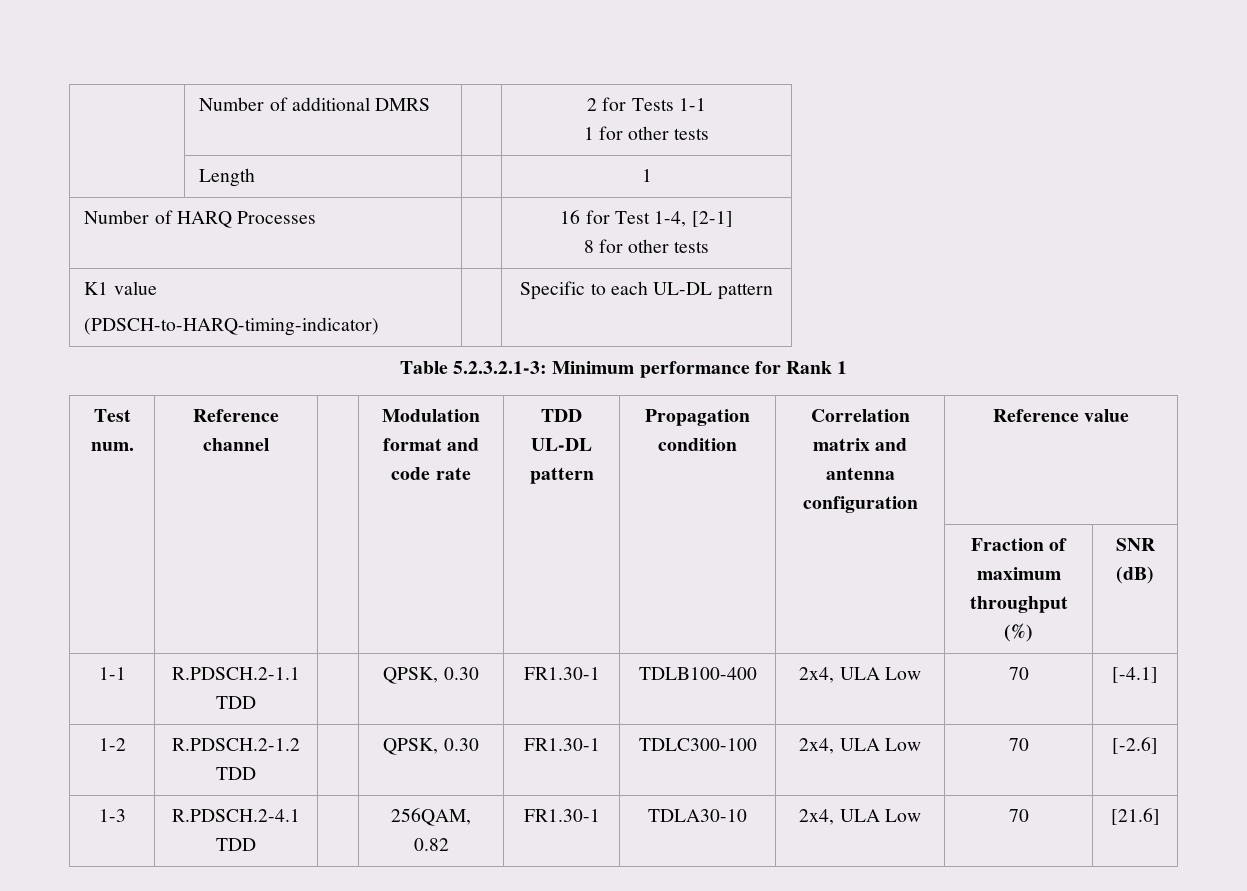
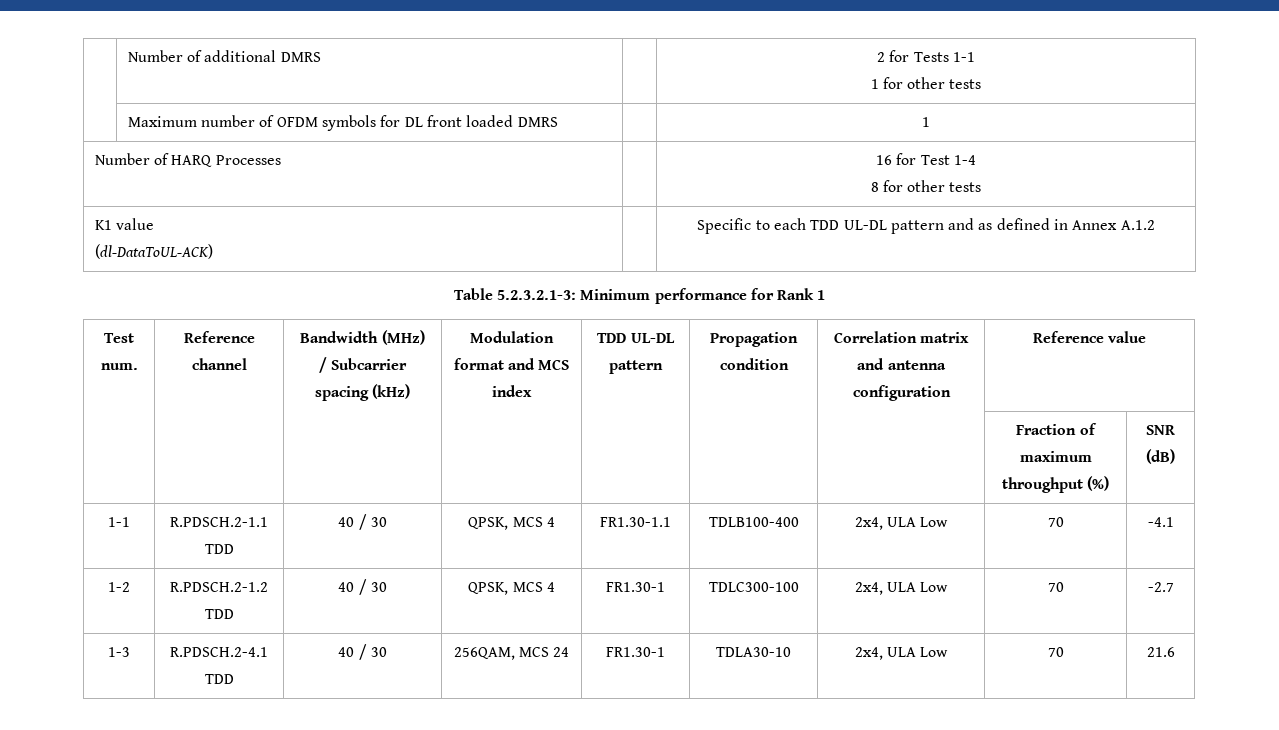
- | Length | | 1
+ | Maximum number of OFDM symbols for DL front loaded DMRS | | 1
- Number of HARQ Processes | | 16 for Test 1-4, [2-1]
+ Number of HARQ Processes | | 16 for Test 1-4
  K1 value
- (PDSCH-to-HARQ-timing-indicator) | | Specific to each UL-DL pattern
+ (dl-DataToUL-ACK) | | Specific to each TDD UL-DL pattern and as defined in Annex A.1.2
- Test num. | Reference channel | | Modulation format and code rate | TDD UL-DL pattern | Propagation condition | Correlation matrix and antenna configuration | Reference value
+ Test num. | Reference channel | Bandwidth (MHz) / Subcarrier spacing (kHz) | Modulation format and MCS index | TDD UL-DL pattern | Propagation condition | Correlation matrix and antenna configuration | Reference value
- 1-1 | R.PDSCH.2-1.1 TDD | | QPSK, 0.30 | FR1.30-1 | TDLB100-400 | 2x4, ULA Low | 70 | [-4.1]
+ 1-1 | R.PDSCH.2-1.1 TDD | 40 / 30 | QPSK, MCS 4 | FR1.30-1.1 | TDLB100-400 | 2x4, ULA Low | 70 | -4.1
- 1-2 | R.PDSCH.2-1.2 TDD | | QPSK, 0.30 | FR1.30-1 | TDLC300-100 | 2x4, ULA Low | 70 | [-2.6]
+ 1-2 | R.PDSCH.2-1.2 TDD | 40 / 30 | QPSK, MCS 4 | FR1.30-1 | TDLC300-100 | 2x4, ULA Low | 70 | -2.7
- 1-3 | R.PDSCH.2-4.1 TDD | | 256QAM, 0.82 | FR1.30-1 | TDLA30-10 | 2x4, ULA Low | 70 | [21.6]
+ 1-3 | R.PDSCH.2-4.1 TDD | 40 / 30 | 256QAM, MCS 24 | FR1.30-1 | TDLA30-10 | 2x4, ULA Low | 70 | 21.6

